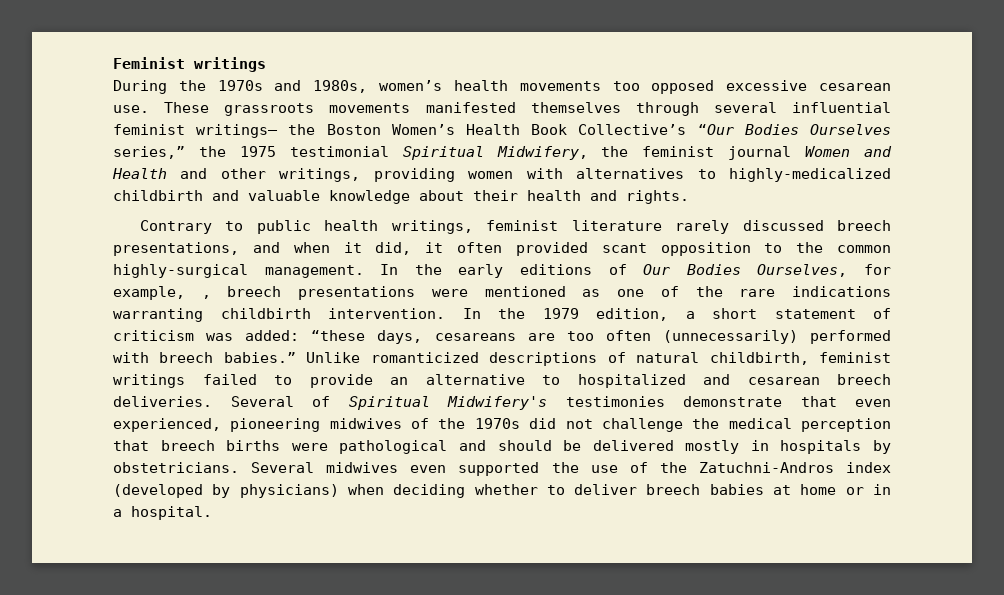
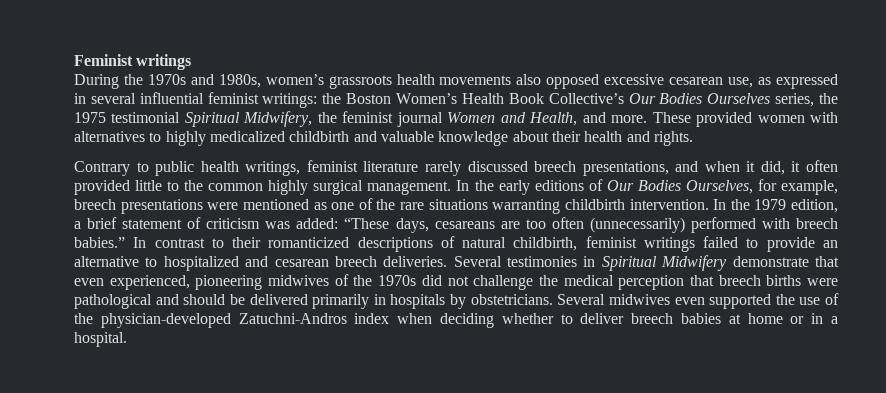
- During the 1970s and 1980s, women’s health movements too opposed excessive cesarean use. These grassroots movements manifested themselves through several influential feminist writings— the Boston Women’s Health Book Collective’s “Our Bodies Ourselves series,” the 1975 testimonial Spiritual Midwifery, the feminist journal Women and Health and other writings, providing women with alternatives to highly-medicalized childbirth and valuable knowledge about their health and rights.
+ During the 1970s and 1980s, women’s grassroots health movements also opposed excessive cesarean use, as expressed in several influential feminist writings: the Boston Women’s Health Book Collective’s Our Bodies Ourselves series, the 1975 testimonial Spiritual Midwifery, the feminist journal Women and Health, and more. These provided women with alternatives to highly medicalized childbirth and valuable knowledge about their health and rights.
- Contrary to public health writings, feminist literature rarely discussed breech presentations, and when it did, it often provided scant opposition to the common highly-surgical management.
+ Contrary to public health writings, feminist literature rarely discussed breech presentations, and when it did, it often provided little to the common highly surgical management.
- In the early editions of Our Bodies Ourselves, for example, , breech presentations were mentioned as one of the rare indications warranting childbirth intervention.
+ In the early editions of Our Bodies Ourselves, for example, breech presentations were mentioned as one of the rare situations warranting childbirth intervention.
- In the 1979 edition, a short statement of criticism was added: “these days, cesareans are too often (unnecessarily) performed with breech babies.”
+ In the 1979 edition, a brief statement of criticism was added: “These days, cesareans are too often (unnecessarily) performed with breech babies.”
- Unlike romanticized descriptions of natural childbirth, feminist writings failed to provide an alternative to hospitalized and cesarean breech deliveries.
+ In contrast to their romanticized descriptions of natural childbirth, feminist writings failed to provide an alternative to hospitalized and cesarean breech deliveries.
- Several of Spiritual Midwifery's testimonies demonstrate that even experienced, pioneering midwives of the 1970s did not challenge the medical perception that breech births were pathological and should be delivered mostly in hospitals by obstetricians.
+ Several testimonies in Spiritual Midwifery demonstrate that even experienced, pioneering midwives of the 1970s did not challenge the medical perception that breech births were pathological and should be delivered primarily in hospitals by obstetricians.
- Several midwives even supported the use of the Zatuchni-Andros index (developed by physicians) when deciding whether to deliver breech babies at home or in a hospital.
+ Several midwives even supported the use of the physician-developed Zatuchni-Andros index when deciding whether to deliver breech babies at home or in a hospital.

